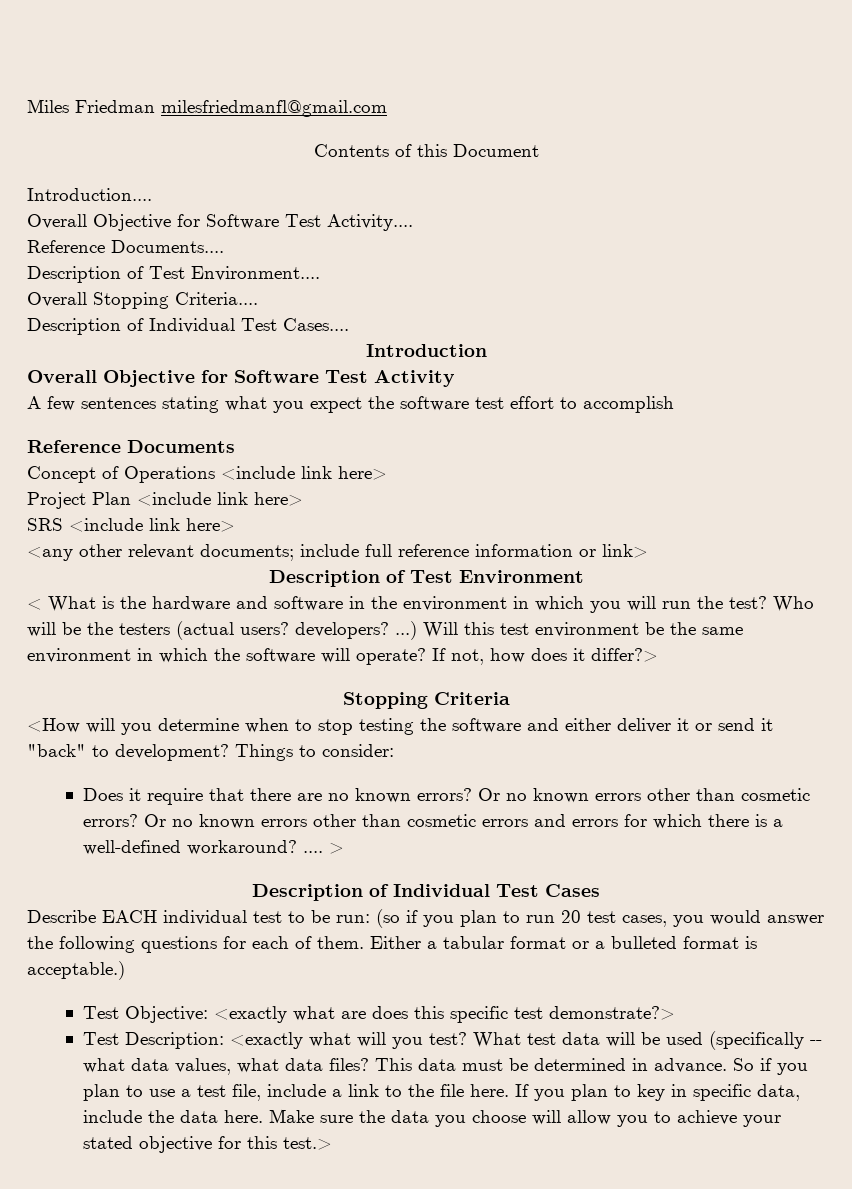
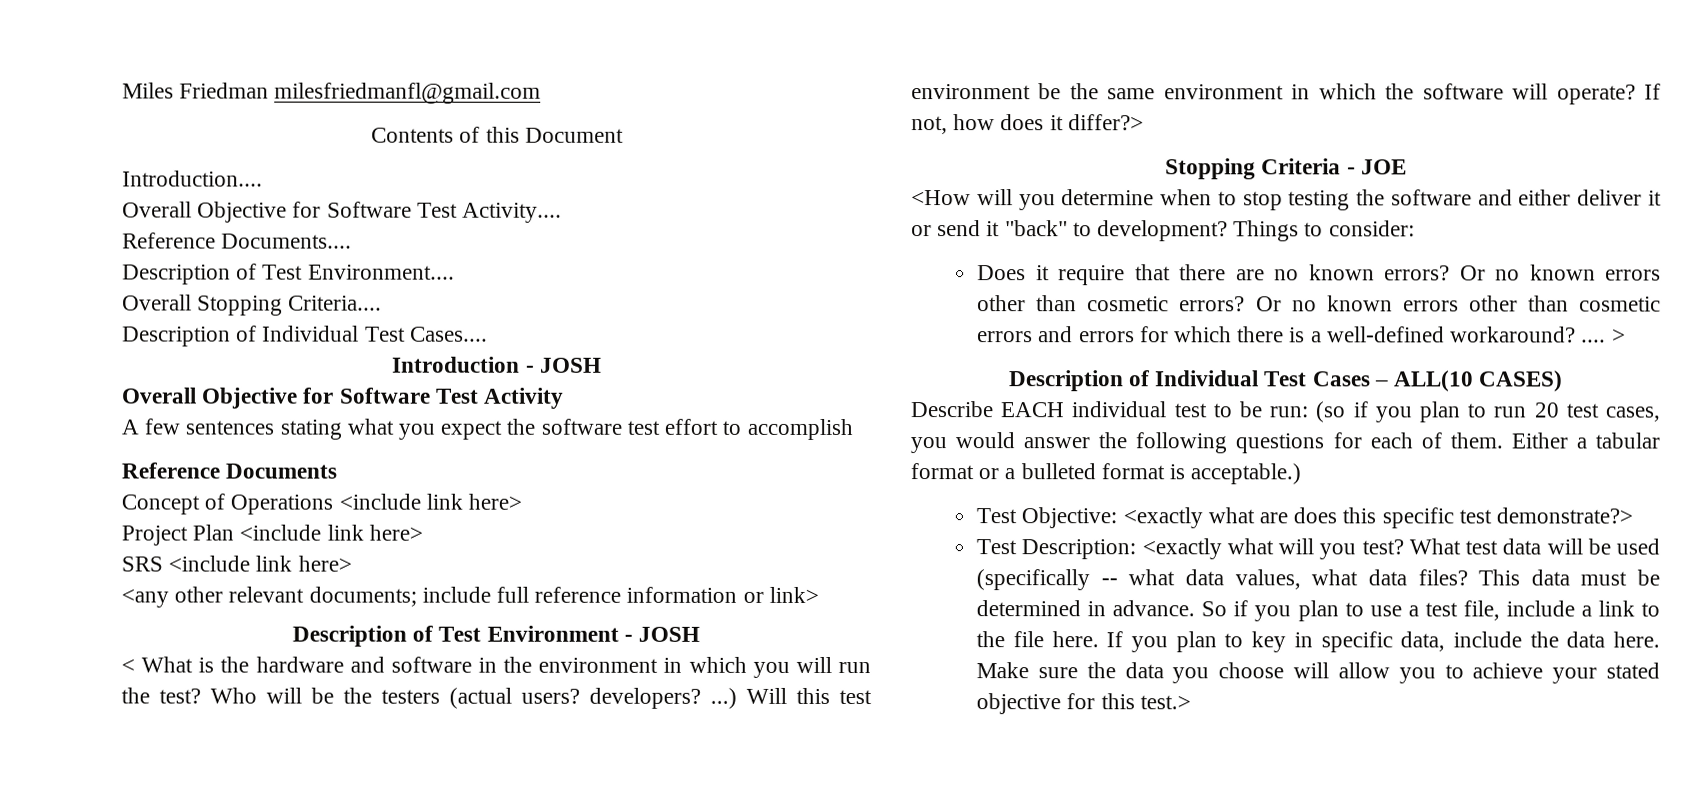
- Introduction
+ Introduction - JOSH
- Description of Test Environment
+ Description of Test Environment - JOSH
- Stopping Criteria
+ Stopping Criteria - JOE
- Description of Individual Test Cases
+ Description of Individual Test Cases – ALL(10 CASES)

